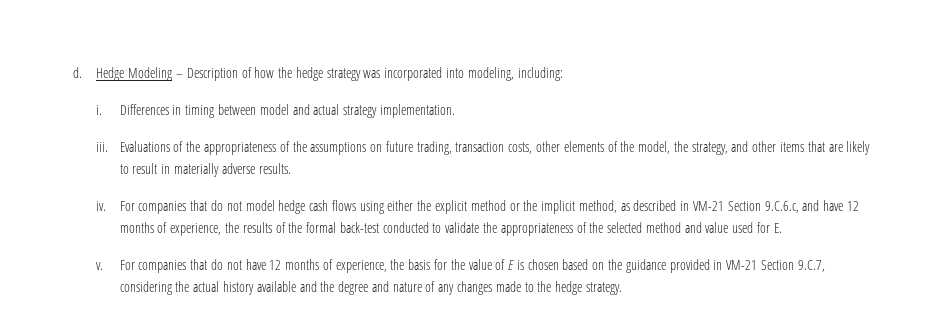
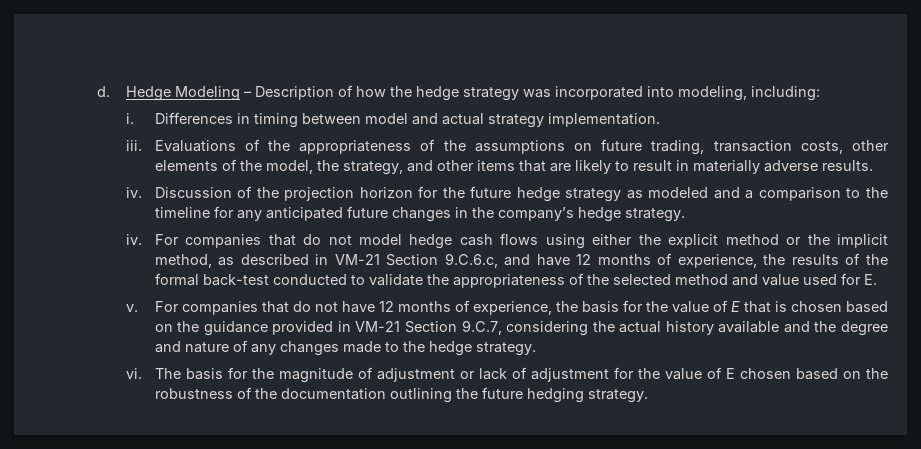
+ iv. Discussion of the projection horizon for the future hedge strategy as modeled and a comparison to the timeline for any anticipated future changes in the company’s hedge strategy.
- For companies that do not have 12 months of experience, the basis for the value of E is chosen based on the guidance provided in VM-21 Section 9.C.7, considering the actual history available and the degree and nature of any changes made to the hedge strategy.
+ For companies that do not have 12 months of experience, the basis for the value of E that is chosen based on the guidance provided in VM-21 Section 9.C.7, considering the actual history available and the degree and nature of any changes made to the hedge strategy.
+ vi. The basis for the magnitude of adjustment or lack of adjustment for the value of E chosen based on the robustness of the documentation outlining the future hedging strategy.

